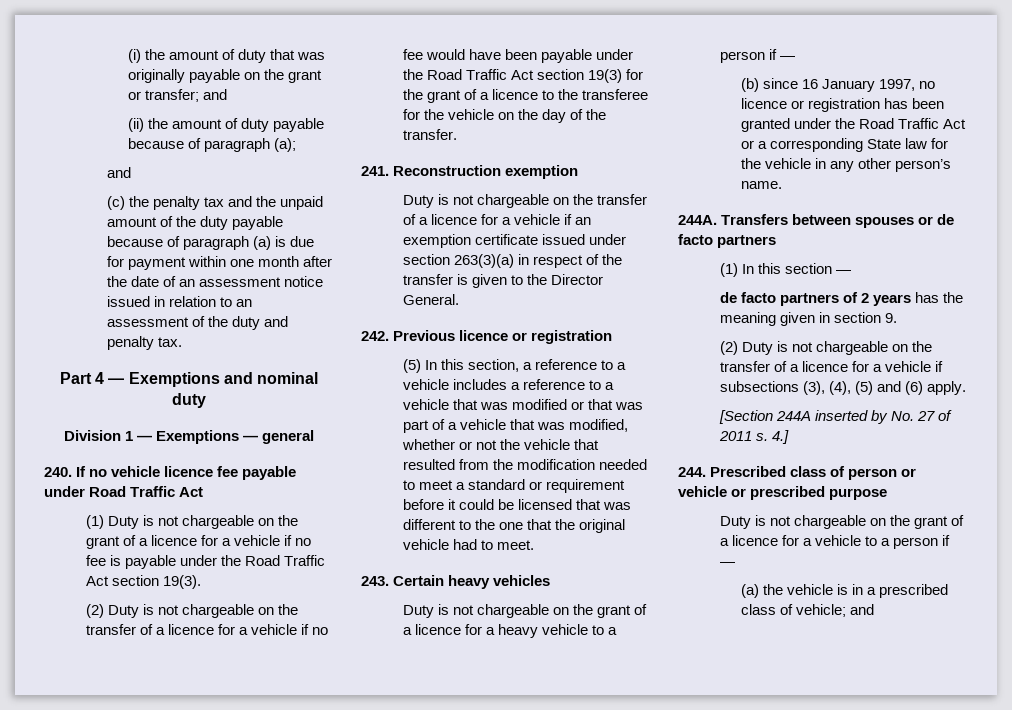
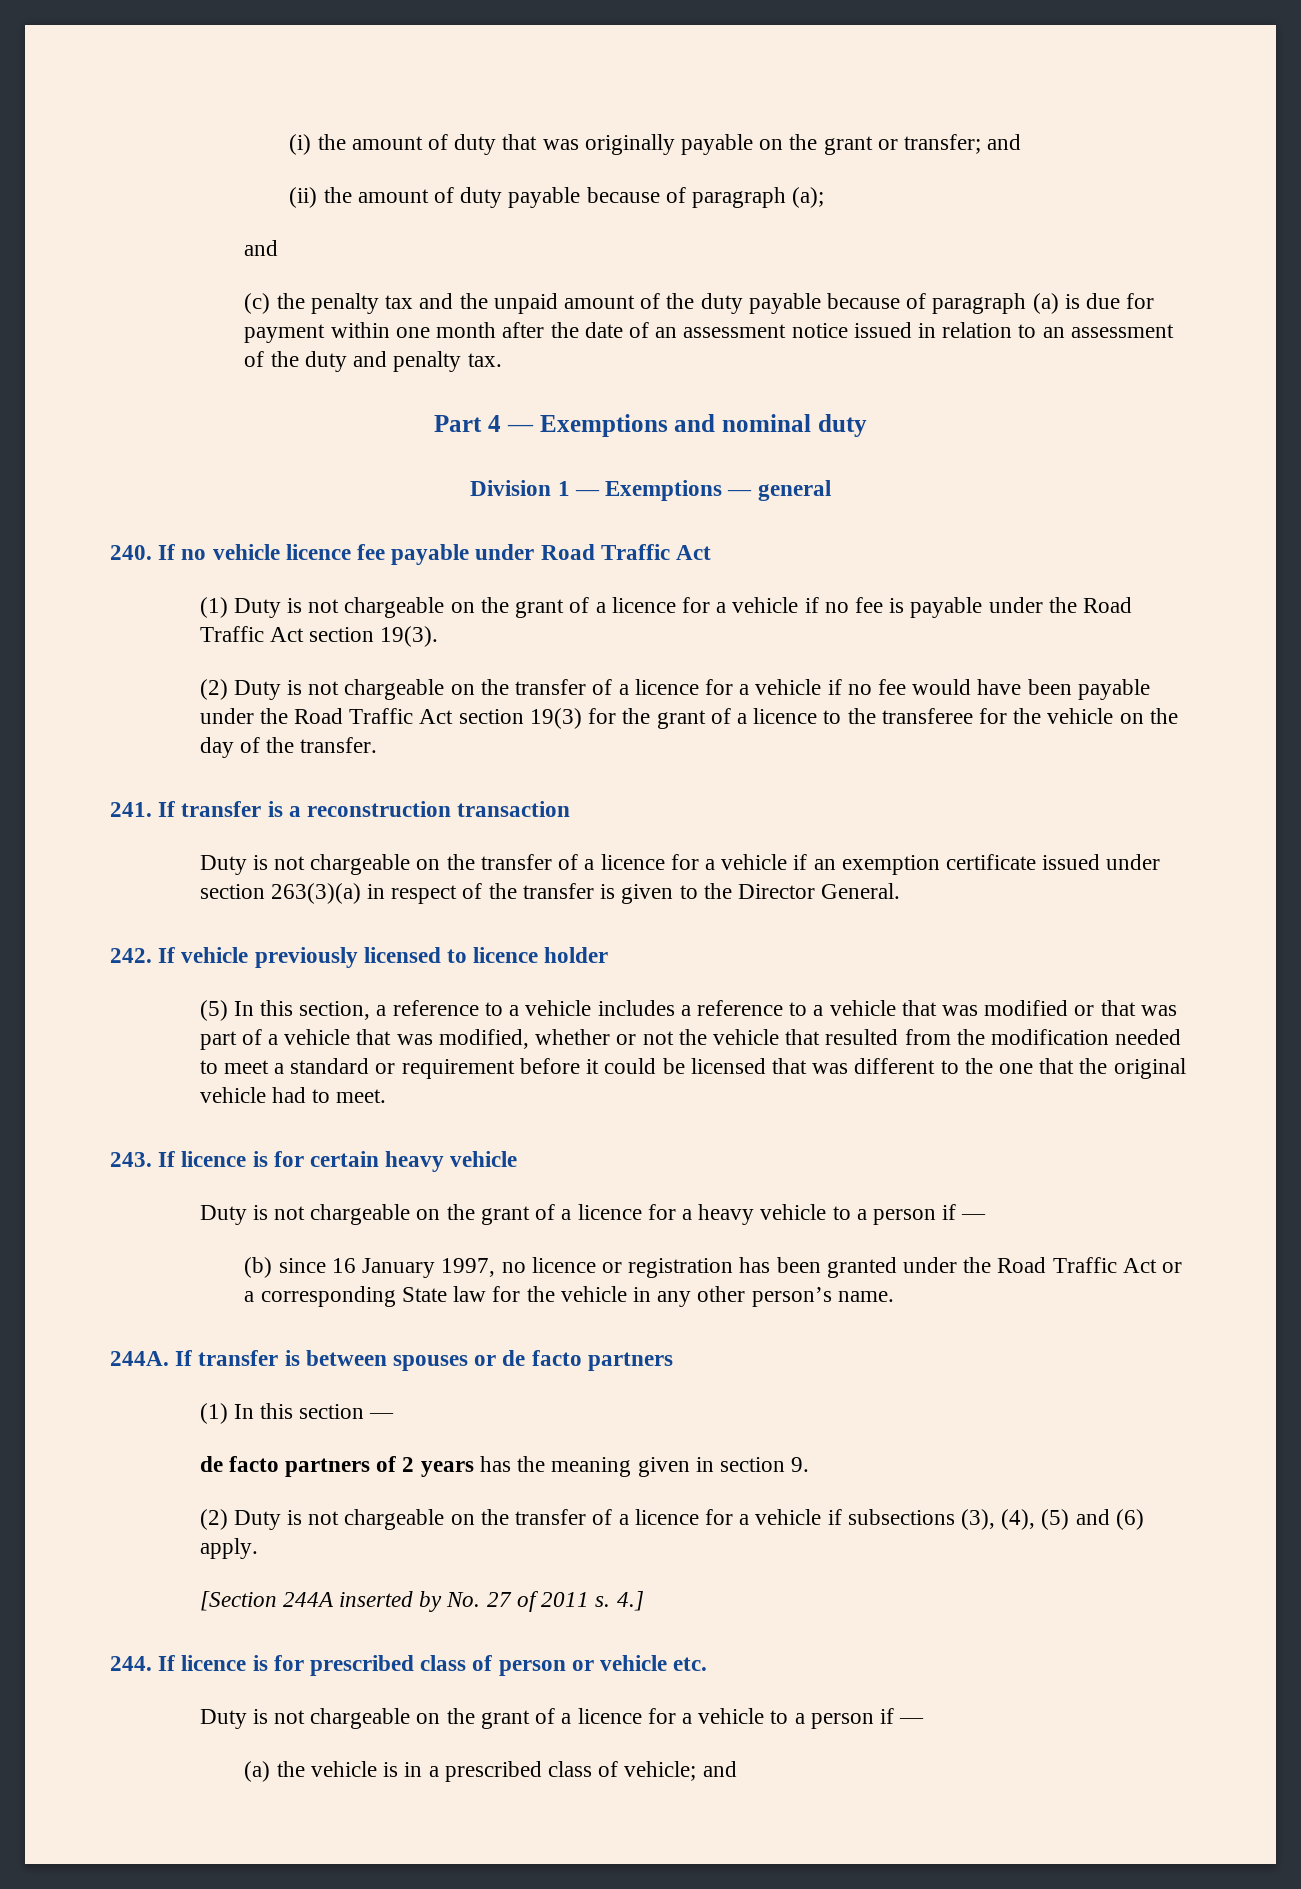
- 241. Reconstruction exemption
+ 241. If transfer is a reconstruction transaction
- 242. Previous licence or registration
+ 242. If vehicle previously licensed to licence holder
- 243. Certain heavy vehicles
+ 243. If licence is for certain heavy vehicle
- Transfers between spouses or de facto partners
+ If transfer is between spouses or de facto partners
- 244. Prescribed class of person or vehicle or prescribed purpose
+ 244. If licence is for prescribed class of person or vehicle etc.

